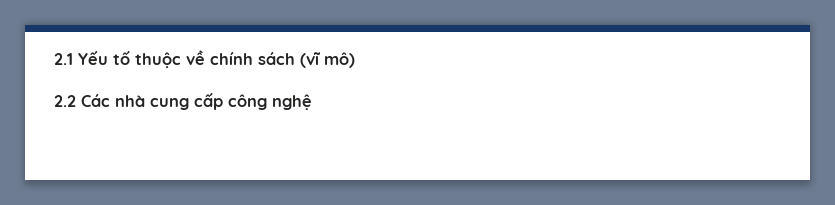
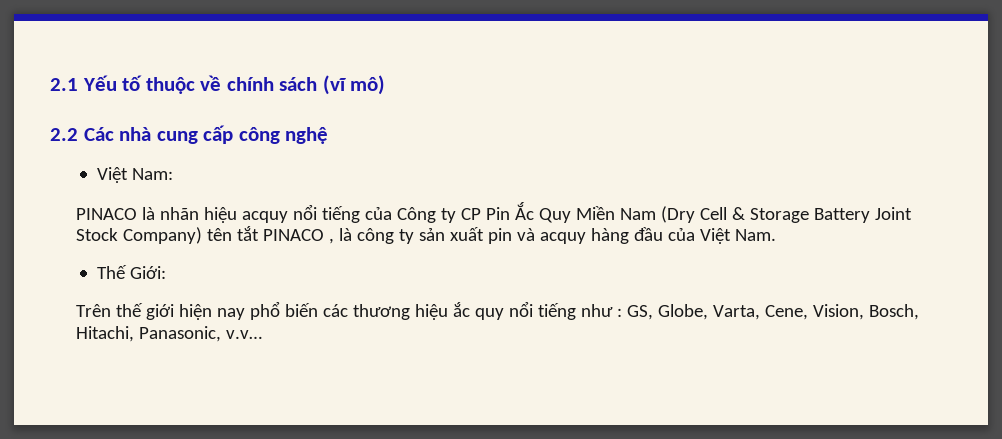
+ Việt Nam:
+ PINACO là nhãn hiệu acquy nổi tiếng của Công ty CP Pin Ắc Quy Miền Nam (Dry Cell & Storage Battery Joint Stock Company) tên tắt PINACO , là công ty sản xuất pin và acquy hàng đầu của Việt Nam.
+ Thế Giới:
+ Trên thế giới hiện nay phổ biến các thương hiệu ắc quy nổi tiếng như : GS, Globe, Varta, Cene, Vision, Bosch, Hitachi, Panasonic, v.v…

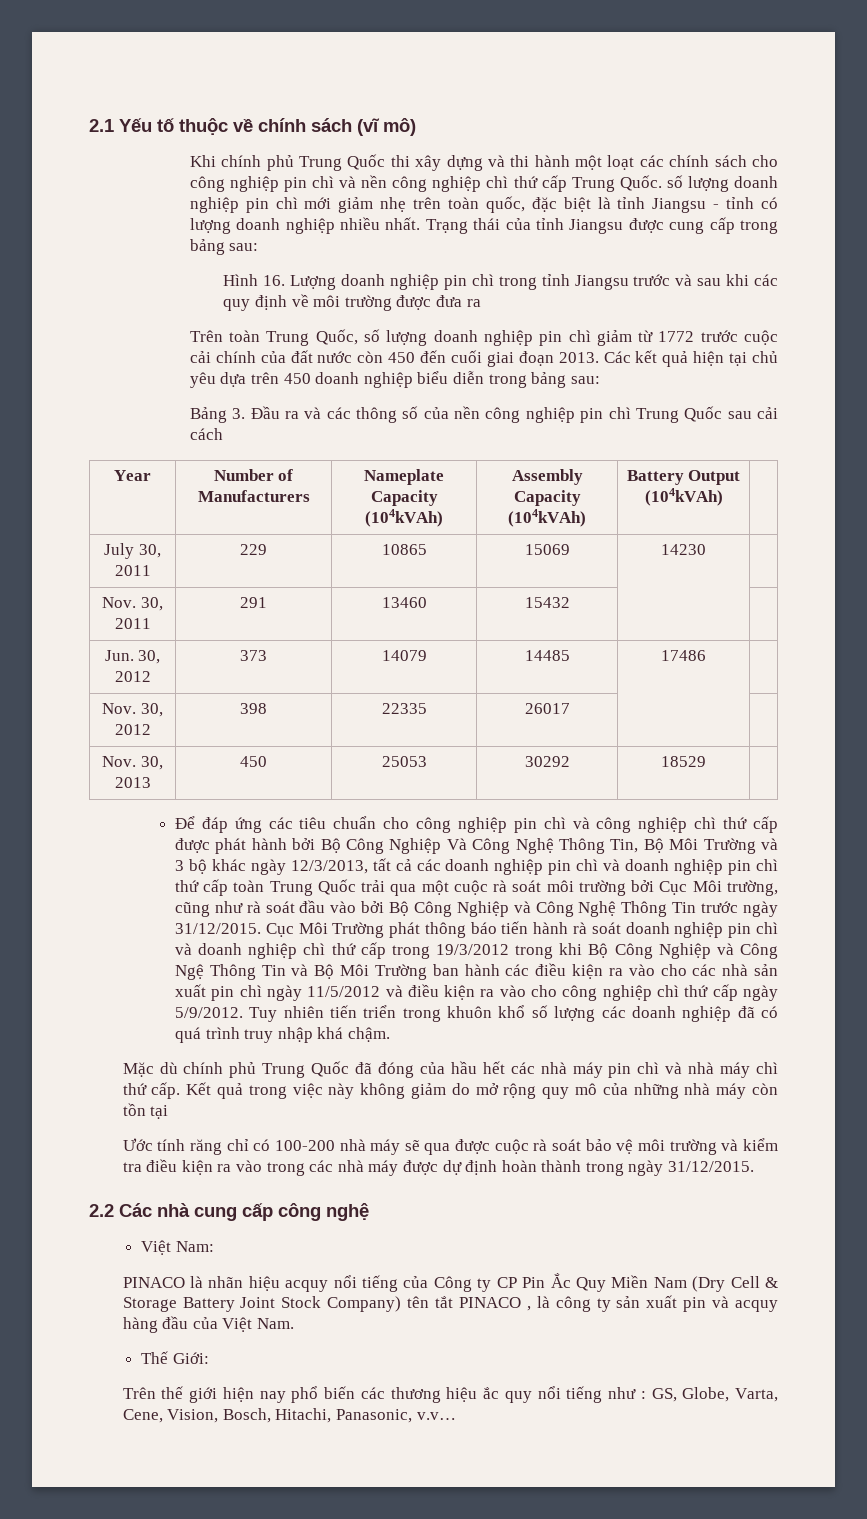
+ Khi chính phủ Trung Quốc thi xây dựng và thi hành một loạt các chính sách cho công nghiệp pin chì và nền công nghiệp chì thứ cấp Trung Quốc. số lượng doanh nghiệp pin chì mới giảm nhẹ trên toàn quốc, đặc biệt là tỉnh Jiangsu - tỉnh có lượng doanh nghiệp nhiều nhất. Trạng thái của tỉnh Jiangsu được cung cấp trong bảng sau:
+ Hình 16. Lượng doanh nghiệp pin chì trong tỉnh Jiangsu trước và sau khi các quy định về môi trường được đưa ra
+ Trên toàn Trung Quốc, số lượng doanh nghiệp pin chì giảm từ 1772 trước cuộc cải chính của đất nước còn 450 đến cuối giai đoạn 2013. Các kết quả hiện tại chủ yêu dựa trên 450 doanh nghiệp biểu diễn trong bảng sau:
+ Bảng 3. Đầu ra và các thông số của nền công nghiệp pin chì Trung Quốc sau cải cách
+ Year | Number of Manufacturers | Nameplate Capacity (104kVAh) | Assembly Capacity (104kVAh) | Battery Output (104kVAh) |
+ July 30, 2011 | 229 | 10865 | 15069 | 14230 |
+ Nov. 30, 2011 | 291 | 13460 | 15432 | |
+ Jun. 30, 2012 | 373 | 14079 | 14485 | 17486 |
+ Nov. 30, 2012 | 398 | 22335 | 26017 | |
+ Nov. 30, 2013 | 450 | 25053 | 30292 | 18529 |
+ Để đáp ứng các tiêu chuẩn cho công nghiệp pin chì và công nghiệp chì thứ cấp được phát hành bởi Bộ Công Nghiệp Và Công Nghệ Thông Tin, Bộ Môi Trường và 3 bộ khác ngày 12/3/2013, tất cả các doanh nghiệp pin chì và doanh nghiệp pin chì thứ cấp toàn Trung Quốc trải qua một cuộc rà soát môi trường bởi Cục Môi trường, cũng như rà soát đầu vào bởi Bộ Công Nghiệp và Công Nghệ Thông Tin trước ngày 31/12/2015. Cục Môi Trường phát thông báo tiến hành rà soát doanh nghiệp pin chì và doanh nghiệp chì thứ cấp trong 19/3/2012 trong khi Bộ Công Nghiệp và Công Ngệ Thông Tin và Bộ Môi Trường ban hành các điều kiện ra vào cho các nhà sản xuất pin chì ngày 11/5/2012 và điều kiện ra vào cho công nghiệp chì thứ cấp ngày 5/9/2012. Tuy nhiên tiến triển trong khuôn khổ số lượng các doanh nghiệp đã có quá trình truy nhập khá chậm.
+ Mặc dù chính phủ Trung Quốc đã đóng của hầu hết các nhà máy pin chì và nhà máy chì thứ cấp. Kết quả trong việc này không giảm do mở rộng quy mô của những nhà máy còn tồn tại
+ Ước tính răng chỉ có 100-200 nhà máy sẽ qua được cuộc rà soát bảo vệ môi trường và kiểm tra điều kiện ra vào trong các nhà máy được dự định hoàn thành trong ngày 31/12/2015.

